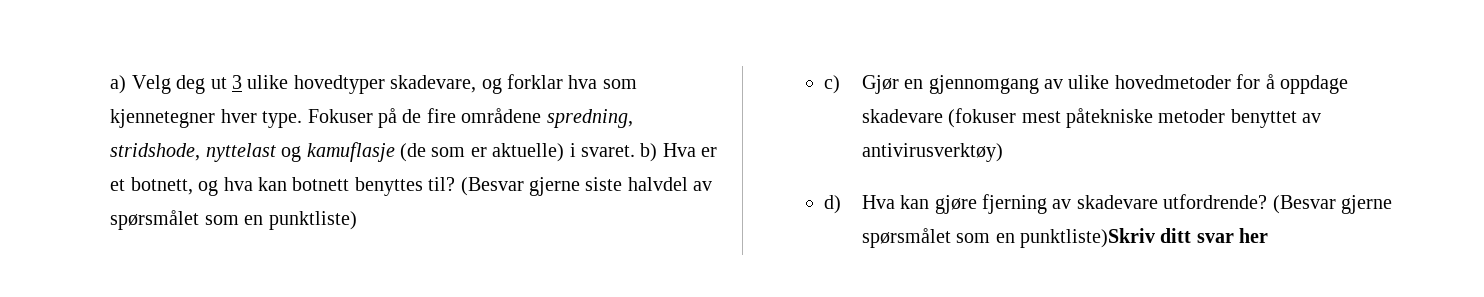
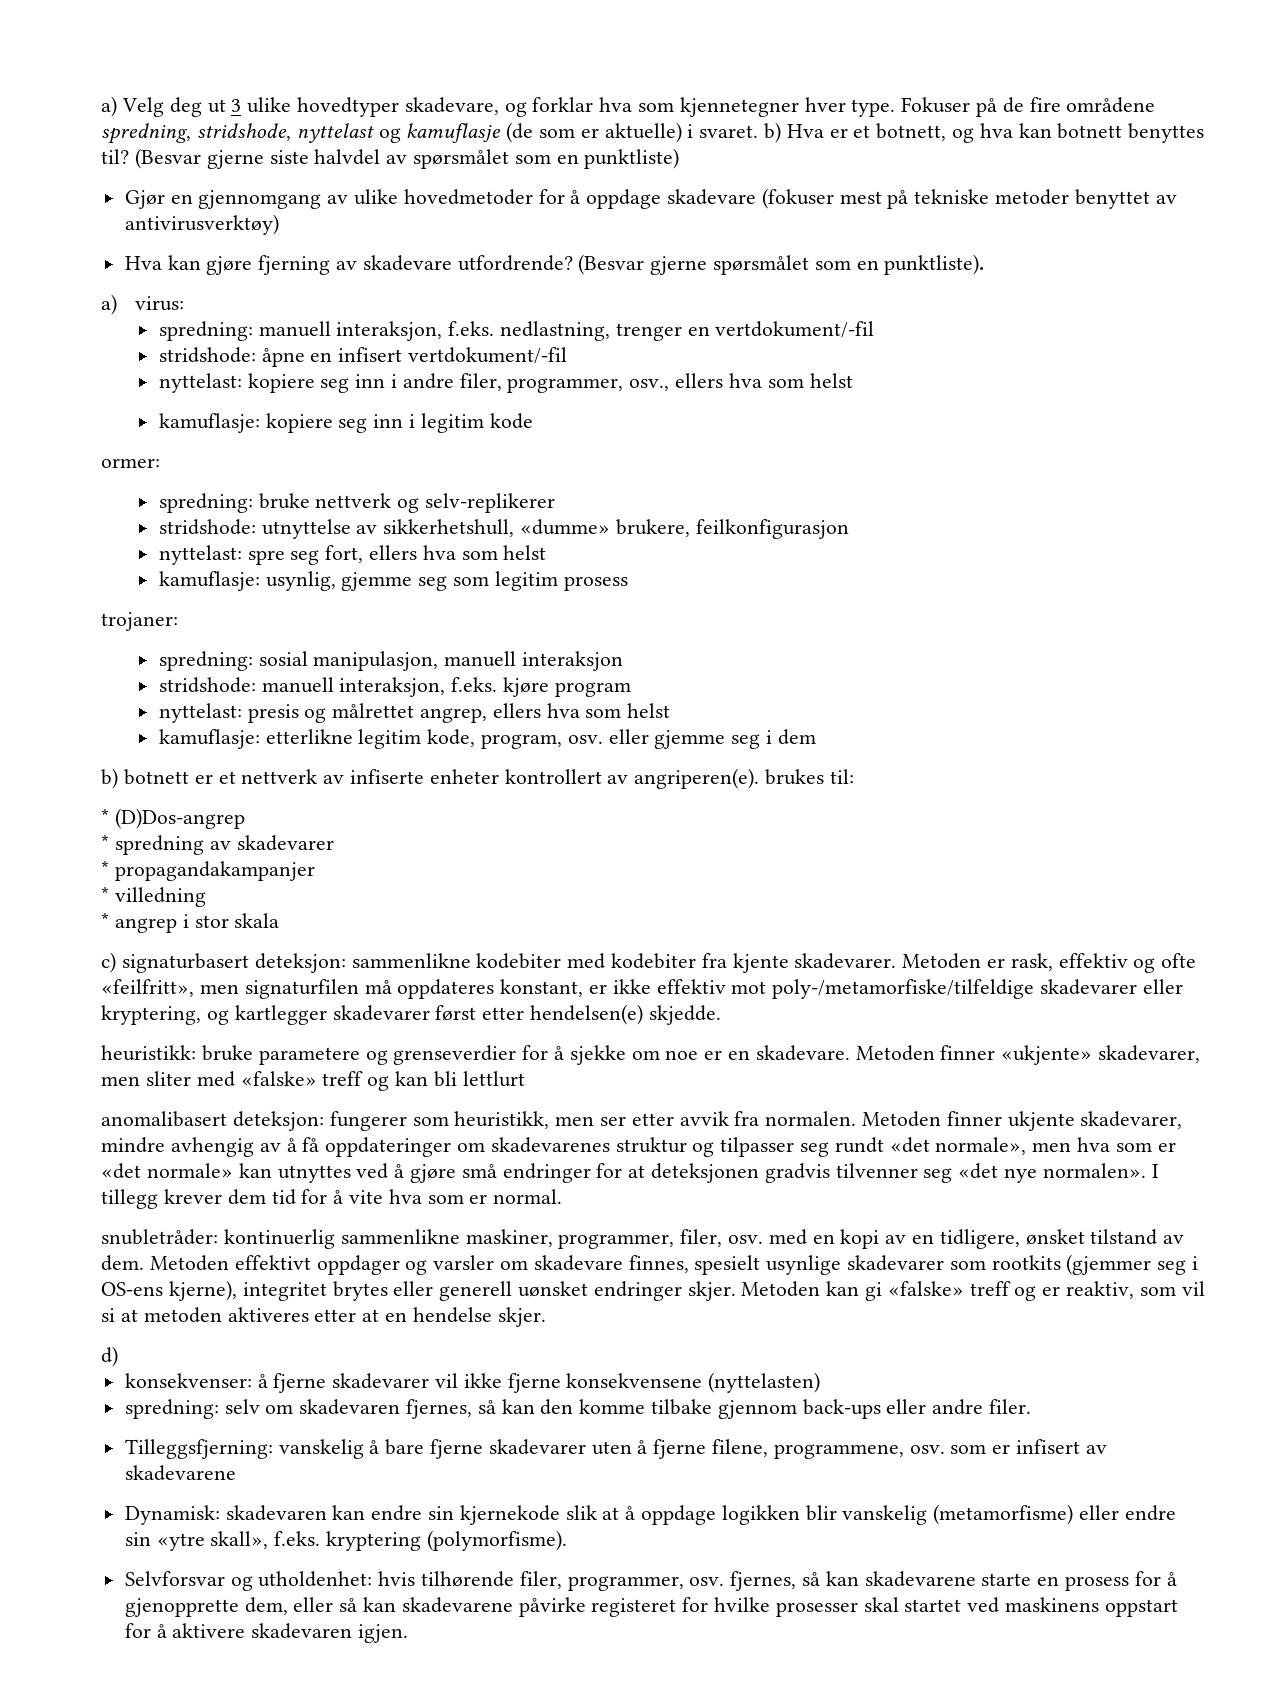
- c) Gjør en gjennomgang av ulike hovedmetoder for å oppdage skadevare (fokuser mest påtekniske metoder benyttet av antivirusverktøy)
+ Gjør en gjennomgang av ulike hovedmetoder for å oppdage skadevare (fokuser mest på tekniske metoder benyttet av antivirusverktøy)
- d) Hva kan gjøre fjerning av skadevare utfordrende?
+ Hva kan gjøre fjerning av skadevare utfordrende?
- (Besvar gjerne spørsmålet som en punktliste)Skriv ditt svar her
+ (Besvar gjerne spørsmålet som en punktliste).
+ a) virus:
+ spredning: manuell interaksjon, f.eks. nedlastning, trenger en vertdokument/-fil
+ stridshode: åpne en infisert vertdokument/-fil
+ nyttelast: kopiere seg inn i andre filer, programmer, osv., ellers hva som helst
+ kamuflasje: kopiere seg inn i legitim kode
+ ormer:
+ spredning: bruke nettverk og selv-replikerer
+ stridshode: utnyttelse av sikkerhetshull, «dumme» brukere, feilkonfigurasjon
+ nyttelast: spre seg fort, ellers hva som helst
+ kamuflasje: usynlig, gjemme seg som legitim prosess
+ trojaner:
+ spredning: sosial manipulasjon, manuell interaksjon
+ stridshode: manuell interaksjon, f.eks. kjøre program
+ nyttelast: presis og målrettet angrep, ellers hva som helst
+ kamuflasje: etterlikne legitim kode, program, osv. eller gjemme seg i dem
+ b) botnett er et nettverk av infiserte enheter kontrollert av angriperen(e). brukes til:
+ * (D)Dos-angrep
+ * spredning av skadevarer
+ * propagandakampanjer
+ * villedning
+ * angrep i stor skala
+ c) signaturbasert deteksjon: sammenlikne kodebiter med kodebiter fra kjente skadevarer. Metoden er rask, effektiv og ofte «feilfritt», men signaturfilen må oppdateres konstant, er ikke effektiv mot poly-/metamorfiske/tilfeldige skadevarer eller kryptering, og kartlegger skadevarer først etter hendelsen(e) skjedde.
+ heuristikk: bruke parametere og grenseverdier for å sjekke om noe er en skadevare. Metoden finner «ukjente» skadevarer, men sliter med «falske» treff og kan bli lettlurt
+ anomalibasert deteksjon: fungerer som heuristikk, men ser etter avvik fra normalen. Metoden finner ukjente skadevarer, mindre avhengig av å få oppdateringer om skadevarenes struktur og tilpasser seg rundt «det normale», men hva som er «det normale» kan utnyttes ved å gjøre små endringer for at deteksjonen gradvis tilvenner seg «det nye normalen». I tillegg krever dem tid for å vite hva som er normal.
+ snubletråder: kontinuerlig sammenlikne maskiner, programmer, filer, osv. med en kopi av en tidligere, ønsket tilstand av dem. Metoden effektivt oppdager og varsler om skadevare finnes, spesielt usynlige skadevarer som rootkits (gjemmer seg i OS-ens kjerne), integritet brytes eller generell uønsket endringer skjer. Metoden kan gi «falske» treff og er reaktiv, som vil si at metoden aktiveres etter at en hendelse skjer.
+ d)
+ konsekvenser: å fjerne skadevarer vil ikke fjerne konsekvensene (nyttelasten)
+ spredning: selv om skadevaren fjernes, så kan den komme tilbake gjennom back-ups eller andre filer.
+ Tilleggsfjerning: vanskelig å bare fjerne skadevarer uten å fjerne filene, programmene, osv. som er infisert av skadevarene
+ Dynamisk: skadevaren kan endre sin kjernekode slik at å oppdage logikken blir vanskelig (metamorfisme) eller endre sin «ytre skall», f.eks. kryptering (polymorfisme).
+ Selvforsvar og utholdenhet: hvis tilhørende filer, programmer, osv. fjernes, så kan skadevarene starte en prosess for å gjenopprette dem, eller så kan skadevarene påvirke registeret for hvilke prosesser skal startet ved maskinens oppstart for å aktivere skadevaren igjen.

